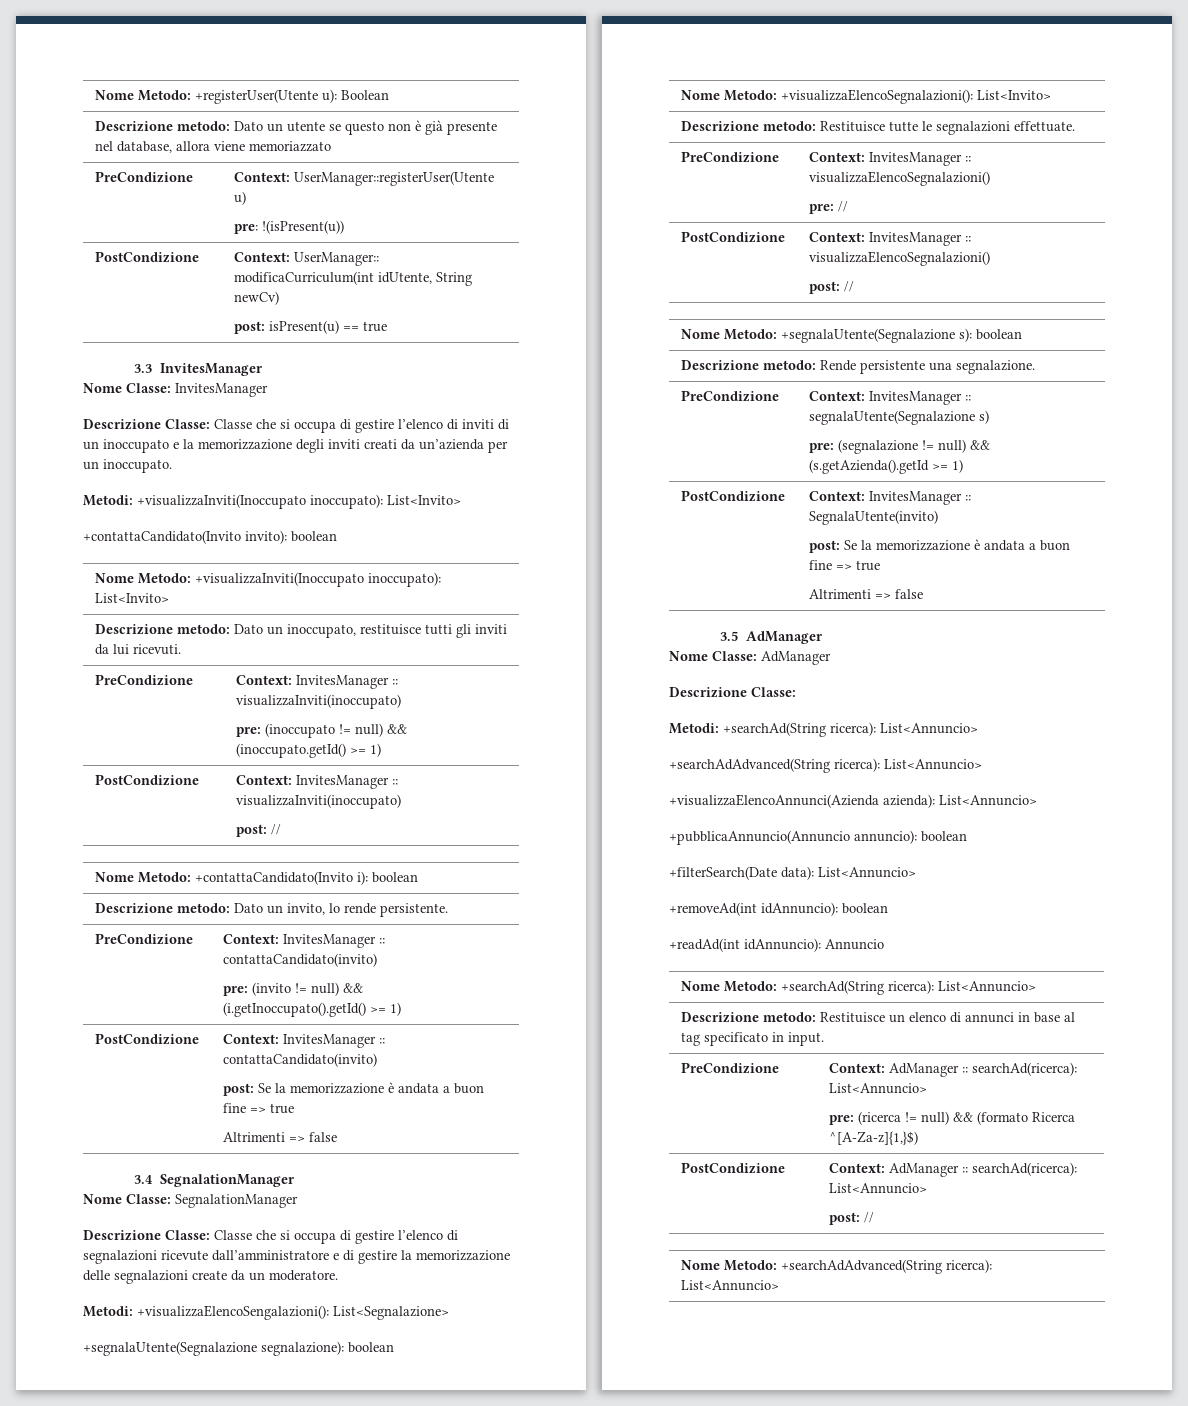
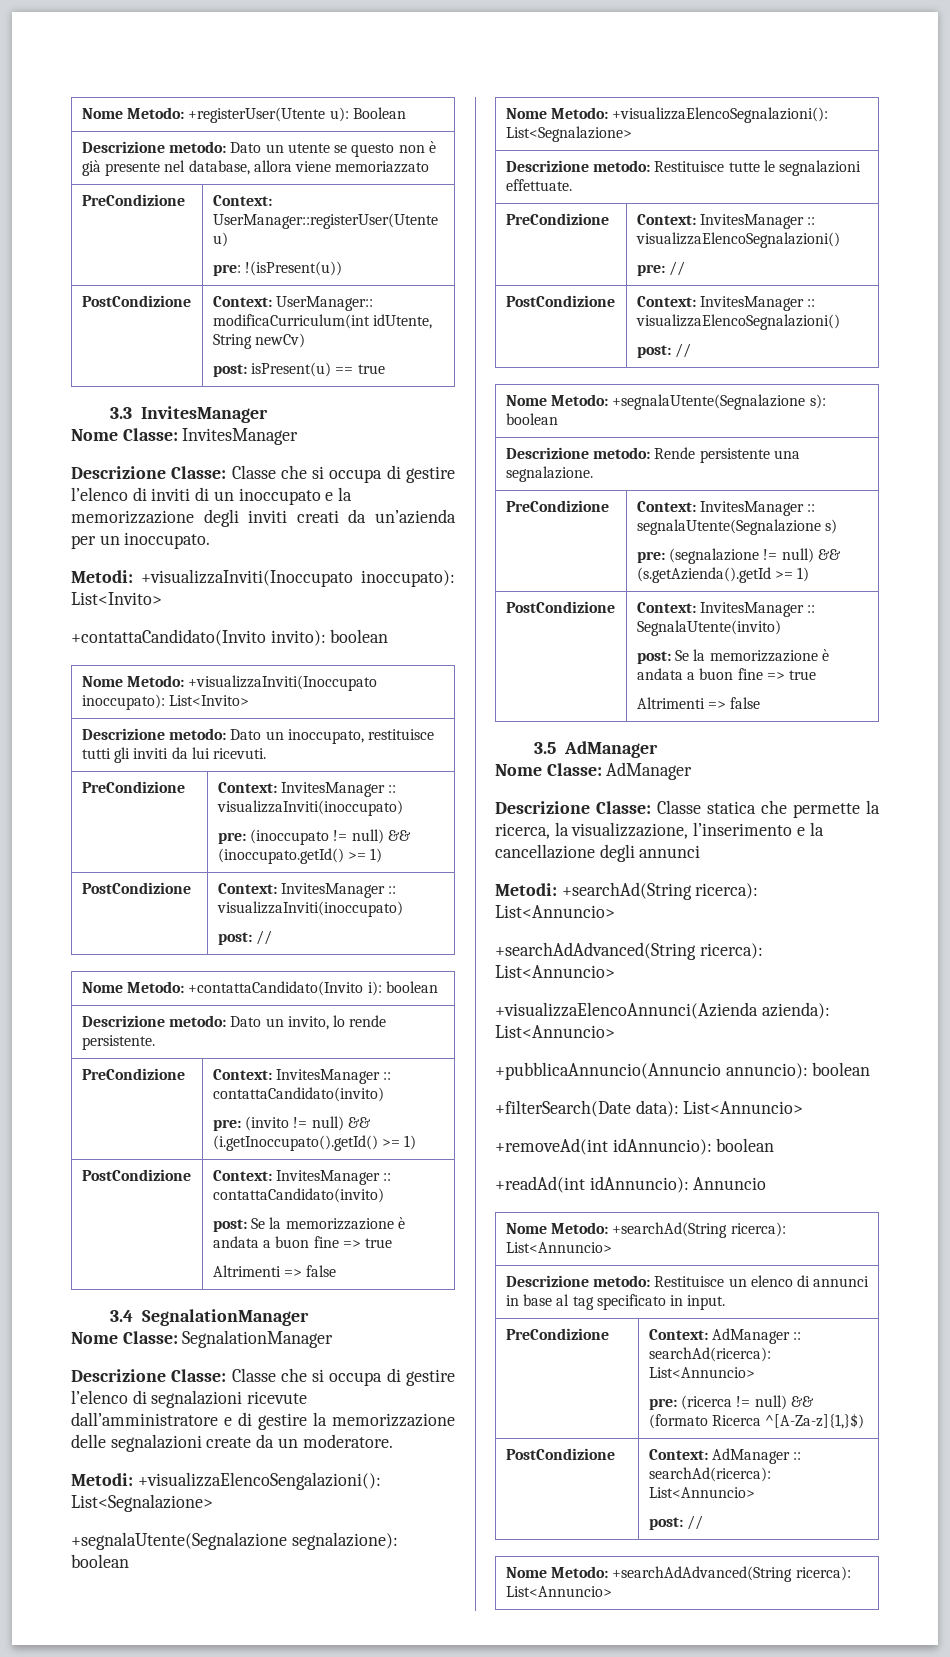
- Nome Metodo: +visualizzaElencoSegnalazioni(): List<Invito>
+ Nome Metodo: +visualizzaElencoSegnalazioni(): List<Segnalazione>
  Nome Classe: AdManager
- Descrizione Classe:
+ Descrizione Classe: Classe statica che permette la ricerca, la visualizzazione, l’inserimento e la cancellazione degli annunci

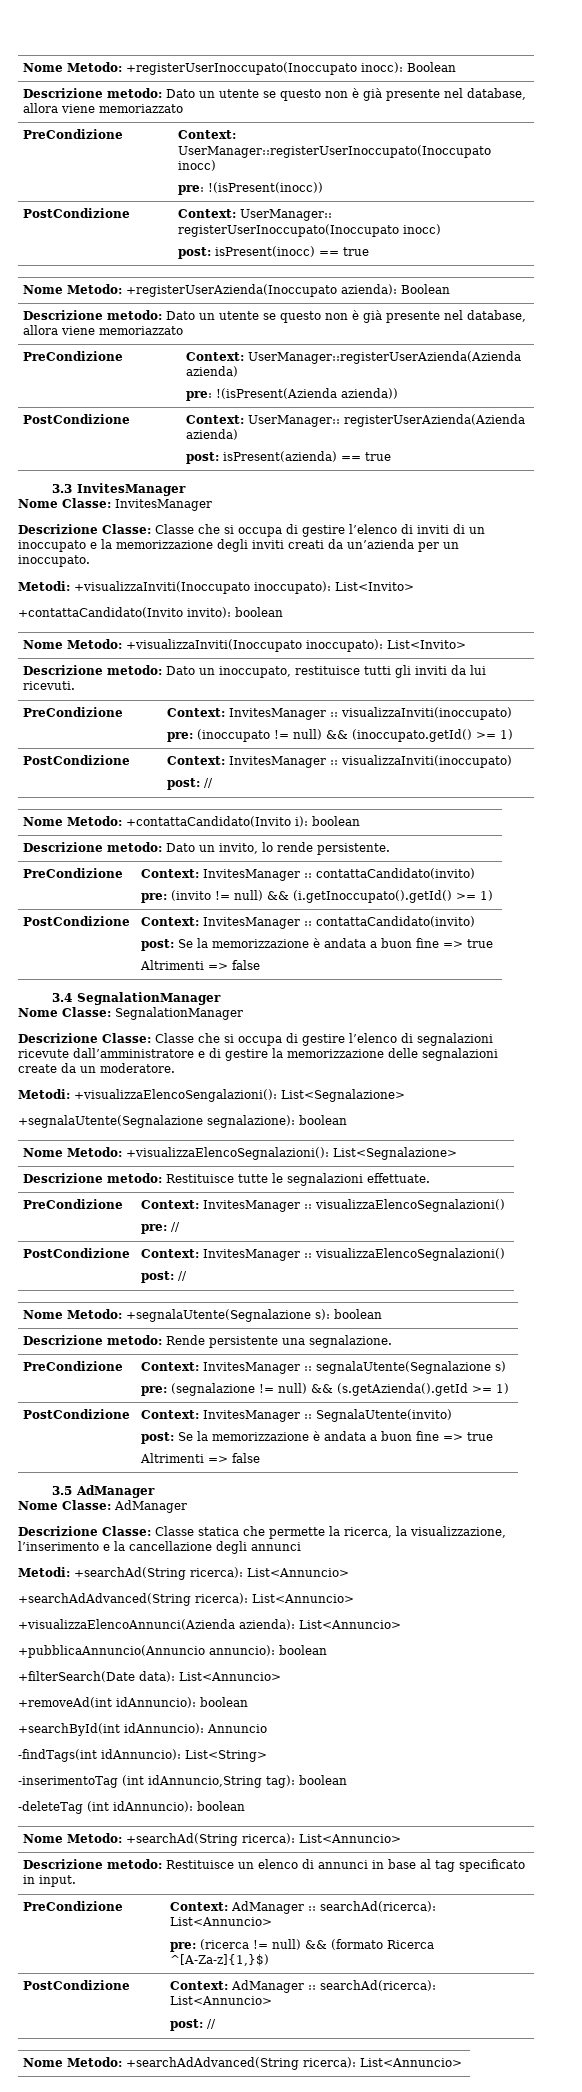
- Nome Metodo: +registerUser(Utente u): Boolean
+ Nome Metodo: +registerUserInoccupato(Inoccupato inocc): Boolean
- PreCondizione | Context: UserManager::registerUser(Utente u)
- pre: !(isPresent(u))
- PostCondizione | Context: UserManager:: modificaCurriculum(int idUtente, String newCv)
- post: isPresent(u) == true
+ PreCondizione | Context: UserManager::registerUserInoccupato(Inoccupato inocc)
+ pre: !(isPresent(inocc))
+ PostCondizione | Context: UserManager:: registerUserInoccupato(Inoccupato inocc)
+ post: isPresent(inocc) == true
+ Nome Metodo: +registerUserAzienda(Inoccupato azienda): Boolean
+ Descrizione metodo: Dato un utente se questo non è già presente nel database, allora viene memoriazzato
+ PreCondizione | Context: UserManager::registerUserAzienda(Azienda azienda)
+ pre: !(isPresent(Azienda azienda))
+ PostCondizione | Context: UserManager:: registerUserAzienda(Azienda azienda)
+ post: isPresent(azienda) == true
- +readAd(int idAnnuncio): Annuncio
+ +searchById(int idAnnuncio): Annuncio
+ -findTags(int idAnnuncio): List<String>
+ -inserimentoTag (int idAnnuncio,String tag): boolean
+ -deleteTag (int idAnnuncio): boolean

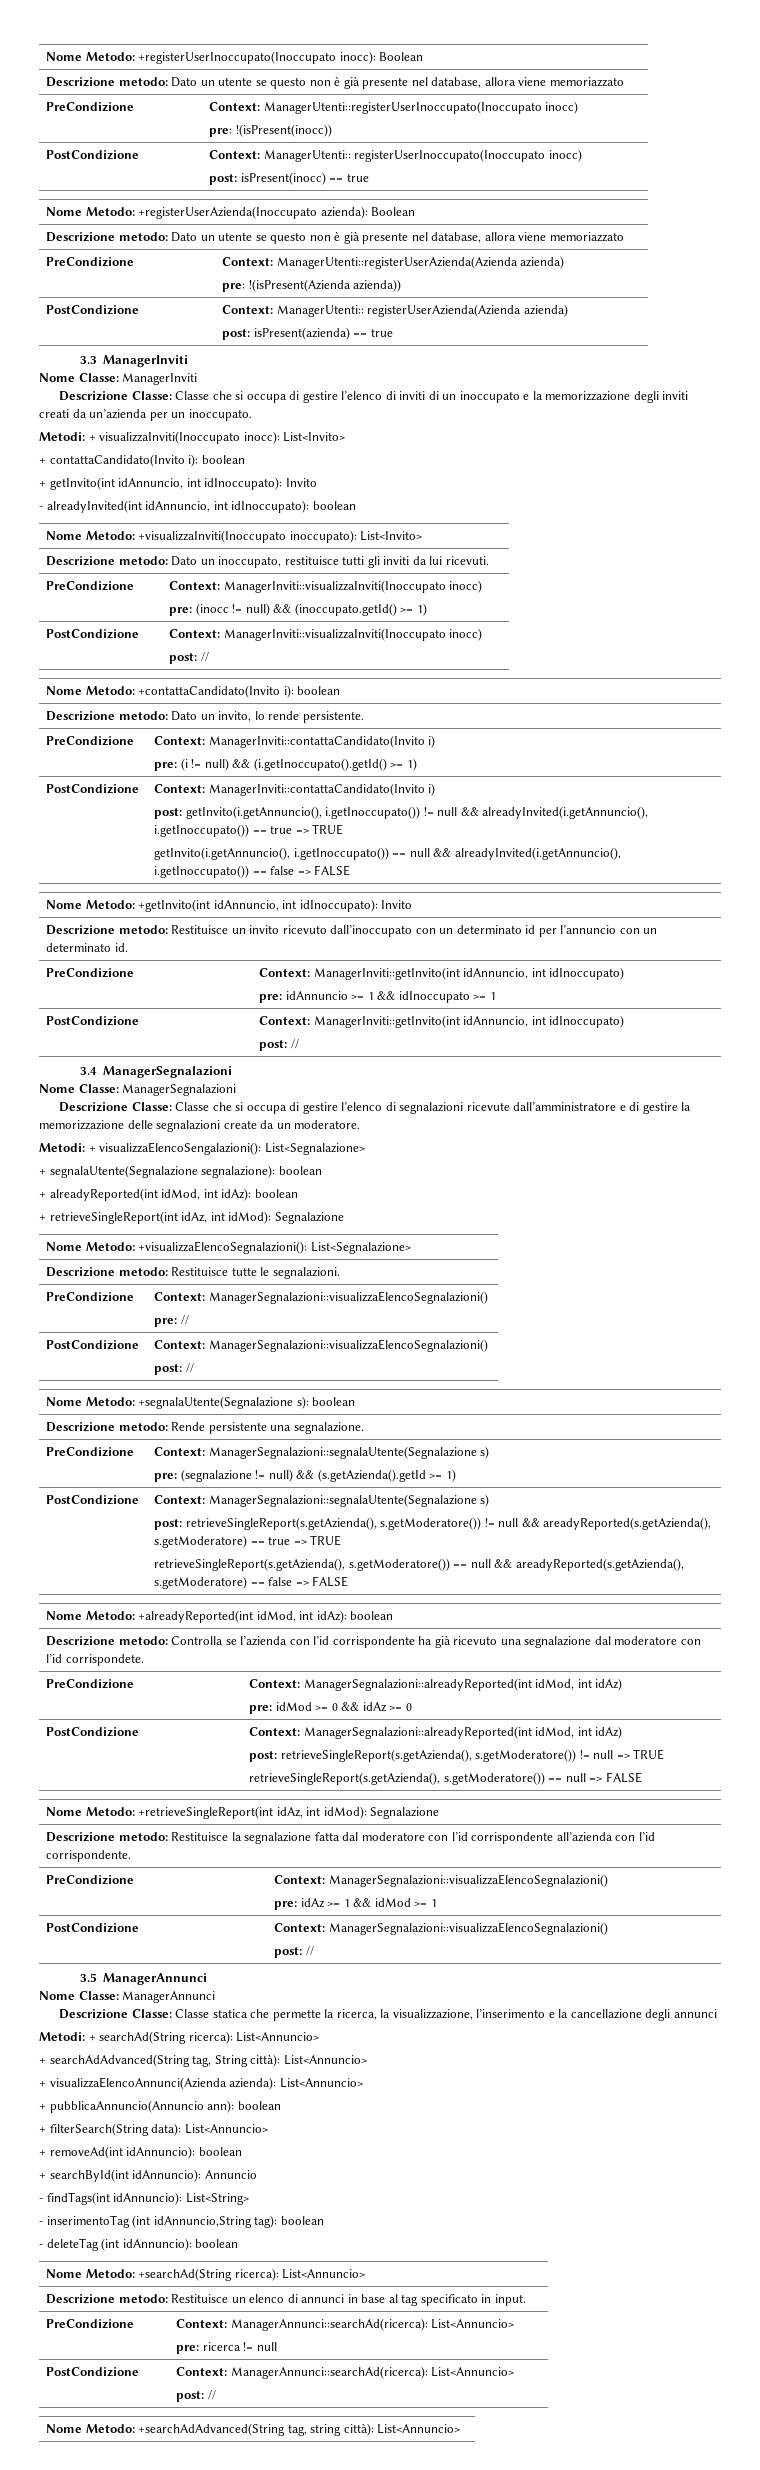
- PreCondizione | Context: UserManager::registerUserInoccupato(Inoccupato inocc)
+ PreCondizione | Context: ManagerUtenti::registerUserInoccupato(Inoccupato inocc)
- PostCondizione | Context: UserManager:: registerUserInoccupato(Inoccupato inocc)
+ PostCondizione | Context: ManagerUtenti:: registerUserInoccupato(Inoccupato inocc)
- PreCondizione | Context: UserManager::registerUserAzienda(Azienda azienda)
+ PreCondizione | Context: ManagerUtenti::registerUserAzienda(Azienda azienda)
- PostCondizione | Context: UserManager:: registerUserAzienda(Azienda azienda)
+ PostCondizione | Context: ManagerUtenti:: registerUserAzienda(Azienda azienda)
- 3.3 InvitesManager
- Nome Classe: InvitesManager
+ 3.3 ManagerInviti
+ Nome Classe: ManagerInviti
- Metodi: +visualizzaInviti(Inoccupato inoccupato): List<Invito>
- +contattaCandidato(Invito invito): boolean
+ Metodi: + visualizzaInviti(Inoccupato inocc): List<Invito>
+ + contattaCandidato(Invito i): boolean
+ + getInvito(int idAnnuncio, int idInoccupato): Invito
+ - alreadyInvited(int idAnnuncio, int idInoccupato): boolean
- PreCondizione | Context: InvitesManager :: visualizzaInviti(inoccupato)
- pre: (inoccupato != null) && (inoccupato.getId() >= 1)
+ PreCondizione | Context: ManagerInviti::visualizzaInviti(Inoccupato inocc)
+ pre: (inocc != null) && (inoccupato.getId() >= 1)
- PostCondizione | Context: InvitesManager :: visualizzaInviti(inoccupato)
+ PostCondizione | Context: ManagerInviti::visualizzaInviti(Inoccupato inocc)
- PreCondizione | Context: InvitesManager :: contattaCandidato(invito)
- pre: (invito != null) && (i.getInoccupato().getId() >= 1)
+ PreCondizione | Context: ManagerInviti::contattaCandidato(Invito i)
+ pre: (i != null) && (i.getInoccupato().getId() >= 1)
- PostCondizione | Context: InvitesManager :: contattaCandidato(invito)
- post: Se la memorizzazione è andata a buon fine => true
- Altrimenti => false
+ PostCondizione | Context: ManagerInviti::contattaCandidato(Invito i)
+ post: getInvito(i.getAnnuncio(), i.getInoccupato()) != null && alreadyInvited(i.getAnnuncio(), i.getInoccupato()) == true => TRUE
+ getInvito(i.getAnnuncio(), i.getInoccupato()) == null && alreadyInvited(i.getAnnuncio(), i.getInoccupato()) == false => FALSE
+ Nome Metodo: +getInvito(int idAnnuncio, int idInoccupato): Invito
+ Descrizione metodo: Restituisce un invito ricevuto dall’inoccupato con un determinato id per l’annuncio con un determinato id.
+ PreCondizione | Context: ManagerInviti::getInvito(int idAnnuncio, int idInoccupato)
+ pre: idAnnuncio >= 1 && idInoccupato >= 1
+ PostCondizione | Context: ManagerInviti::getInvito(int idAnnuncio, int idInoccupato)
+ post: //
- 3.4 SegnalationManager
- Nome Classe: SegnalationManager
+ 3.4 ManagerSegnalazioni
+ Nome Classe: ManagerSegnalazioni
- Metodi: +visualizzaElencoSengalazioni(): List<Segnalazione>
- +segnalaUtente(Segnalazione segnalazione): boolean
+ Metodi: + visualizzaElencoSengalazioni(): List<Segnalazione>
+ + segnalaUtente(Segnalazione segnalazione): boolean
+ + alreadyReported(int idMod, int idAz): boolean
+ + retrieveSingleReport(int idAz, int idMod): Segnalazione
- Descrizione metodo: Restituisce tutte le segnalazioni effettuate.
- PreCondizione | Context: InvitesManager :: visualizzaElencoSegnalazioni()
+ Descrizione metodo: Restituisce tutte le segnalazioni.
+ PreCondizione | Context: ManagerSegnalazioni::visualizzaElencoSegnalazioni()
  pre: //
- PostCondizione | Context: InvitesManager :: visualizzaElencoSegnalazioni()
+ PostCondizione | Context: ManagerSegnalazioni::visualizzaElencoSegnalazioni()
- PreCondizione | Context: InvitesManager :: segnalaUtente(Segnalazione s)
+ PreCondizione | Context: ManagerSegnalazioni::segnalaUtente(Segnalazione s)
- PostCondizione | Context: InvitesManager :: SegnalaUtente(invito)
- post: Se la memorizzazione è andata a buon fine => true
- Altrimenti => false
+ PostCondizione | Context: ManagerSegnalazioni::segnalaUtente(Segnalazione s)
+ post: retrieveSingleReport(s.getAzienda(), s.getModeratore()) != null && areadyReported(s.getAzienda(), s.getModeratore) == true => TRUE
+ retrieveSingleReport(s.getAzienda(), s.getModeratore()) == null && areadyReported(s.getAzienda(), s.getModeratore) == false => FALSE
+ Nome Metodo: +alreadyReported(int idMod, int idAz): boolean
+ Descrizione metodo: Controlla se l’azienda con l’id corrispondente ha già ricevuto una segnalazione dal moderatore con l’id corrispondete.
+ PreCondizione | Context: ManagerSegnalazioni::alreadyReported(int idMod, int idAz)
+ pre: idMod >= 0 && idAz >= 0
+ PostCondizione | Context: ManagerSegnalazioni::alreadyReported(int idMod, int idAz)
+ post: retrieveSingleReport(s.getAzienda(), s.getModeratore()) != null => TRUE
+ retrieveSingleReport(s.getAzienda(), s.getModeratore()) == null => FALSE
+ Nome Metodo: +retrieveSingleReport(int idAz, int idMod): Segnalazione
+ Descrizione metodo: Restituisce la segnalazione fatta dal moderatore con l’id corrispondente all’azienda con l’id corrispondente.
+ PreCondizione | Context: ManagerSegnalazioni::visualizzaElencoSegnalazioni()
+ pre: idAz >= 1 && idMod >= 1
+ PostCondizione | Context: ManagerSegnalazioni::visualizzaElencoSegnalazioni()
+ post: //
- 3.5 AdManager
- Nome Classe: AdManager
+ 3.5 ManagerAnnunci
+ Nome Classe: ManagerAnnunci
- Metodi: +searchAd(String ricerca): List<Annuncio>
- +searchAdAdvanced(String ricerca): List<Annuncio>
- +visualizzaElencoAnnunci(Azienda azienda): List<Annuncio>
+ Metodi: + searchAd(String ricerca): List<Annuncio>
+ + searchAdAdvanced(String tag, String città): List<Annuncio>
+ + visualizzaElencoAnnunci(Azienda azienda): List<Annuncio>
- +pubblicaAnnuncio(Annuncio annuncio): boolean
- +filterSearch(Date data): List<Annuncio>
+ + pubblicaAnnuncio(Annuncio ann): boolean
+ + filterSearch(String data): List<Annuncio>
- +removeAd(int idAnnuncio): boolean
- +searchById(int idAnnuncio): Annuncio
+ + removeAd(int idAnnuncio): boolean
+ + searchById(int idAnnuncio): Annuncio
- -findTags(int idAnnuncio): List<String>
+ - findTags(int idAnnuncio): List<String>
- -inserimentoTag (int idAnnuncio,String tag): boolean
+ - inserimentoTag (int idAnnuncio,String tag): boolean
- -deleteTag (int idAnnuncio): boolean
+ - deleteTag (int idAnnuncio): boolean
- PreCondizione | Context: AdManager :: searchAd(ricerca): List<Annuncio>
- pre: (ricerca != null) && (formato Ricerca ^[A-Za-z]{1,}$)
- PostCondizione | Context: AdManager :: searchAd(ricerca): List<Annuncio>
+ PreCondizione | Context: ManagerAnnunci::searchAd(ricerca): List<Annuncio>
+ pre: ricerca != null
+ PostCondizione | Context: ManagerAnnunci::searchAd(ricerca): List<Annuncio>
- Nome Metodo: +searchAdAdvanced(String ricerca): List<Annuncio>
+ Nome Metodo: +searchAdAdvanced(String tag, string città): List<Annuncio>

